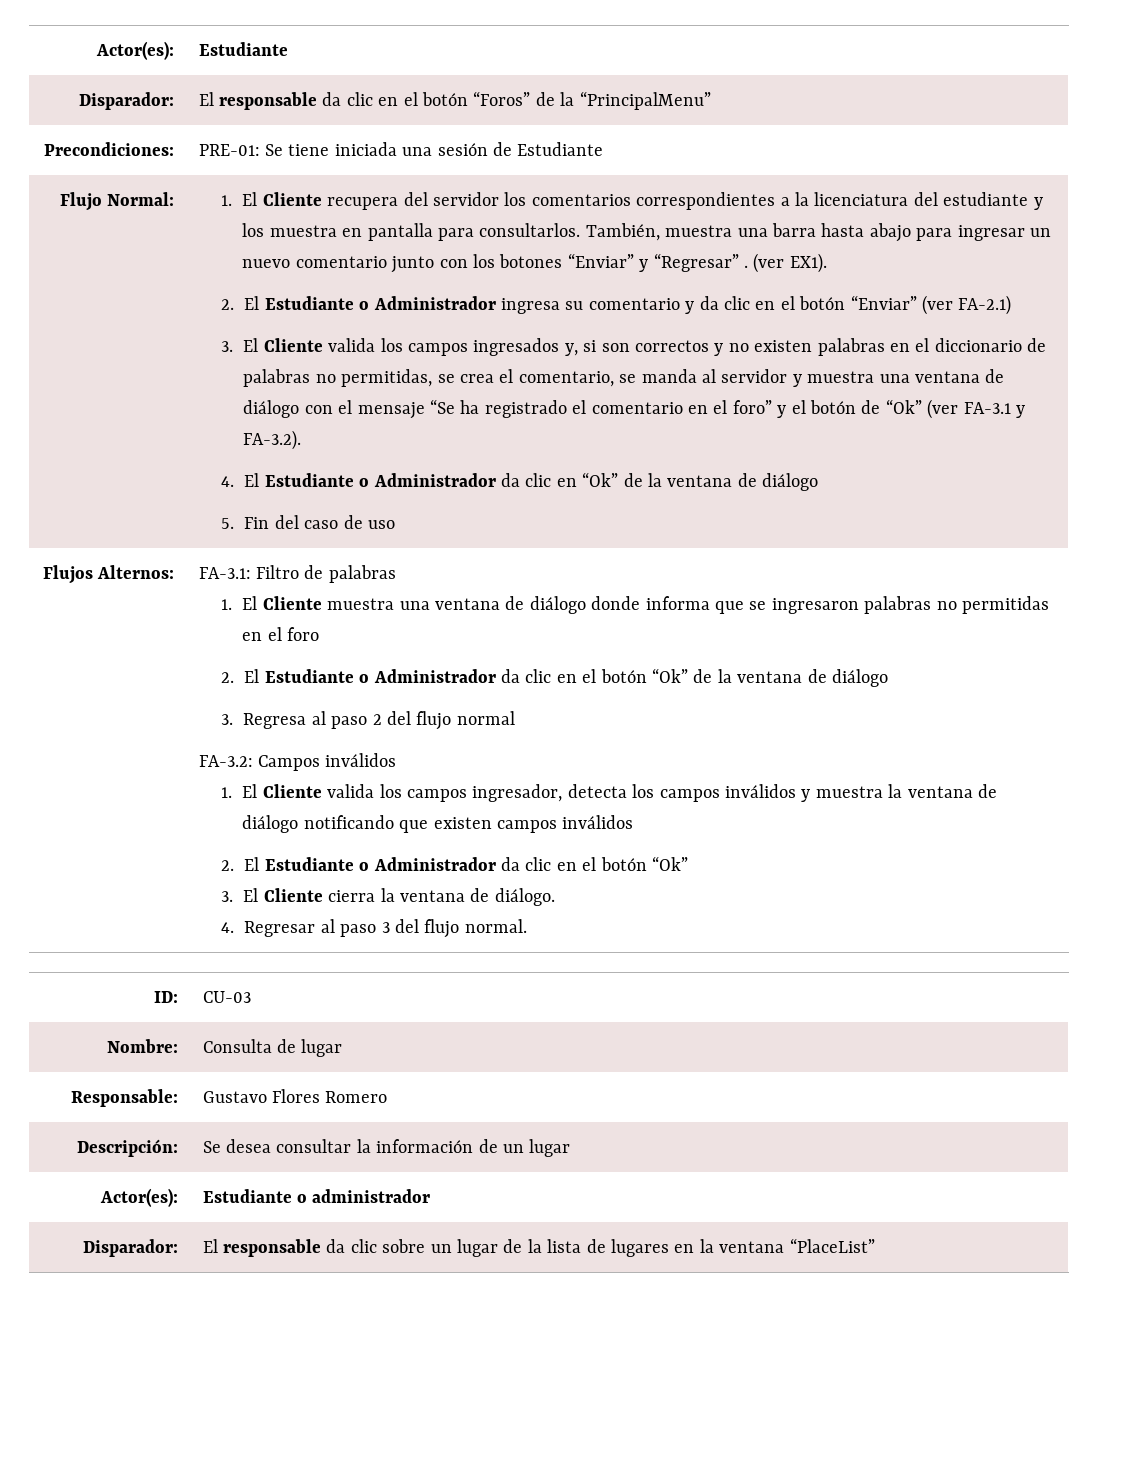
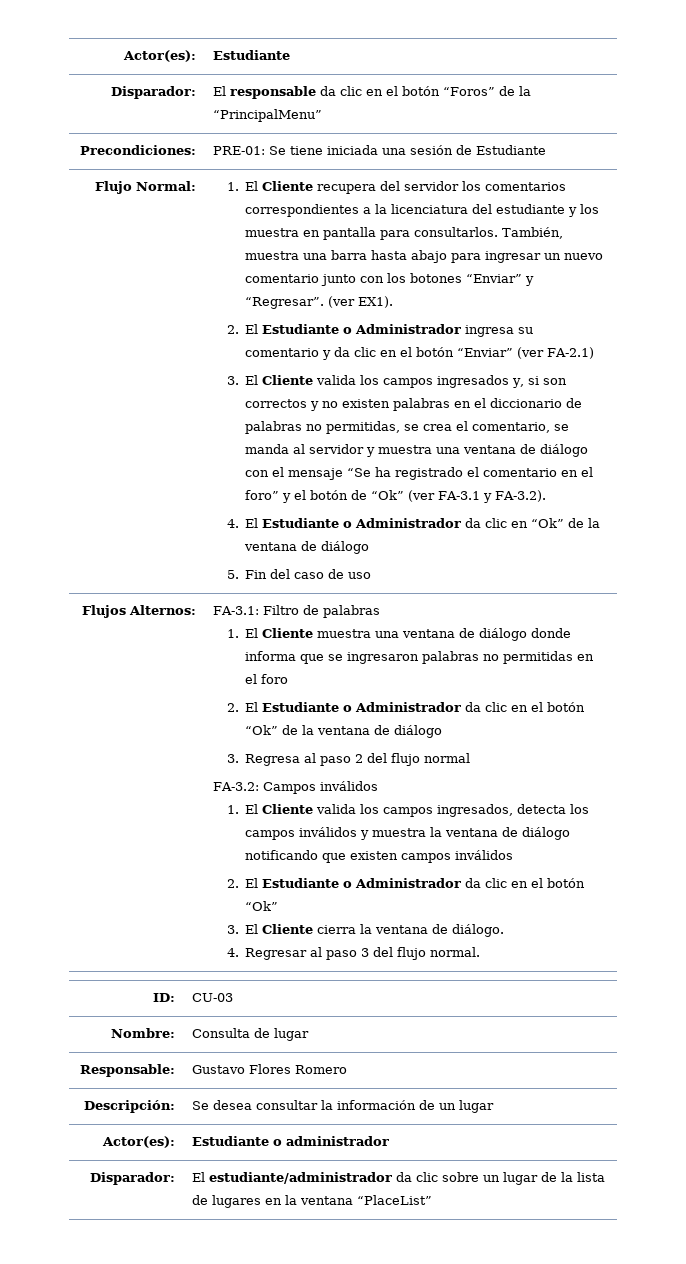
- También, muestra una barra hasta abajo para ingresar un nuevo comentario junto con los botones “Enviar” y “Regresar” .
+ También, muestra una barra hasta abajo para ingresar un nuevo comentario junto con los botones “Enviar” y “Regresar”.
- 1. El Cliente valida los campos ingresador, detecta los campos inválidos y muestra la ventana de diálogo notificando que existen campos inválidos
+ 1. El Cliente valida los campos ingresados, detecta los campos inválidos y muestra la ventana de diálogo notificando que existen campos inválidos
- Disparador: | El responsable da clic sobre un lugar de la lista de lugares en la ventana “PlaceList”
+ Disparador: | El estudiante/administrador da clic sobre un lugar de la lista de lugares en la ventana “PlaceList”

